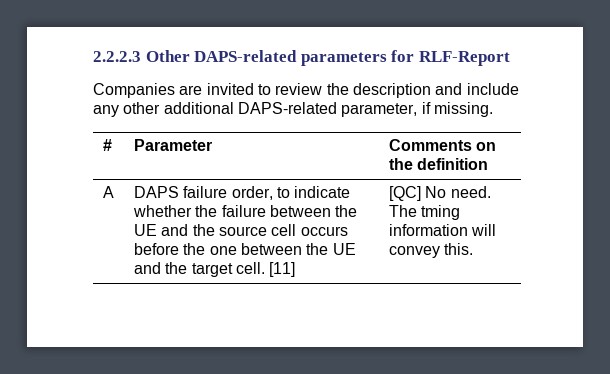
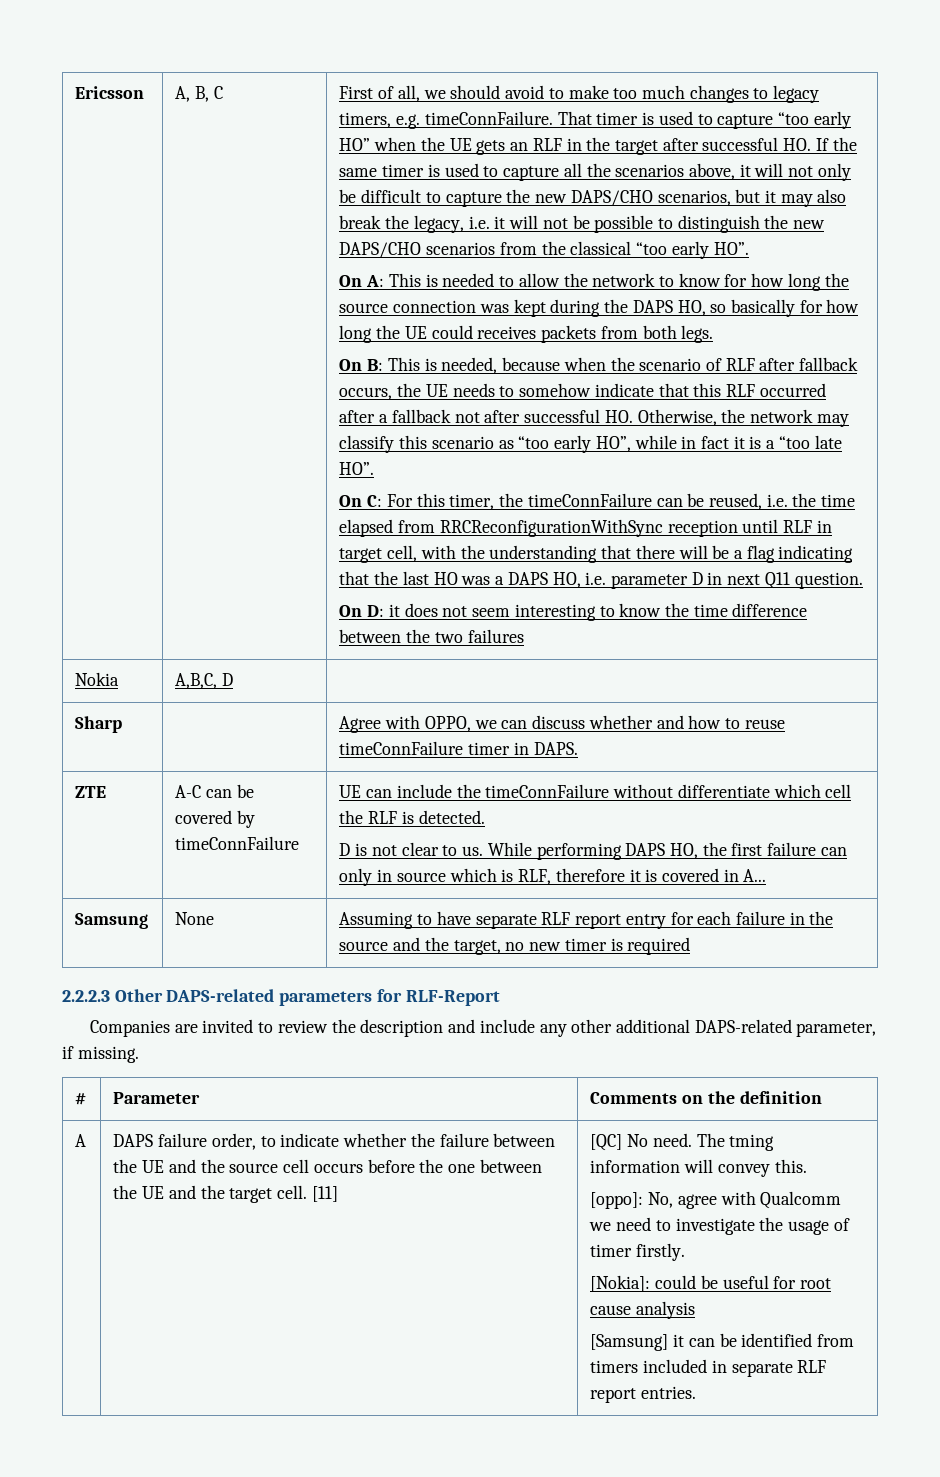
+ Ericsson | A, B, C | First of all, we should avoid to make too much changes to legacy timers, e.g. timeConnFailure. That timer is used to capture “too early HO” when the UE gets an RLF in the target after successful HO. If the same timer is used to capture all the scenarios above, it will not only be difficult to capture the new DAPS/CHO scenarios, but it may also break the legacy, i.e. it will not be possible to distinguish the new DAPS/CHO scenarios from the classical “too early HO”.
+ On A: This is needed to allow the network to know for how long the source connection was kept during the DAPS HO, so basically for how long the UE could receives packets from both legs.
+ On B: This is needed, because when the scenario of RLF after fallback occurs, the UE needs to somehow indicate that this RLF occurred after a fallback not after successful HO. Otherwise, the network may classify this scenario as “too early HO”, while in fact it is a “too late HO”.
+ On C: For this timer, the timeConnFailure can be reused, i.e. the time elapsed from RRCReconfigurationWithSync reception until RLF in target cell, with the understanding that there will be a flag indicating that the last HO was a DAPS HO, i.e. parameter D in next Q11 question.
+ On D: it does not seem interesting to know the time difference between the two failures
+ Nokia | A,B,C, D |
+ Sharp | | Agree with OPPO, we can discuss whether and how to reuse timeConnFailure timer in DAPS.
+ ZTE | A-C can be covered by timeConnFailure | UE can include the timeConnFailure without differentiate which cell the RLF is detected.
+ D is not clear to us. While performing DAPS HO, the first failure can only in source which is RLF, therefore it is covered in A...
+ Samsung | None | Assuming to have separate RLF report entry for each failure in the source and the target, no new timer is required
+ [oppo]: No, agree with Qualcomm we need to investigate the usage of timer firstly.
+ [Nokia]: could be useful for root cause analysis
+ [Samsung] it can be identified from timers included in separate RLF report entries.

